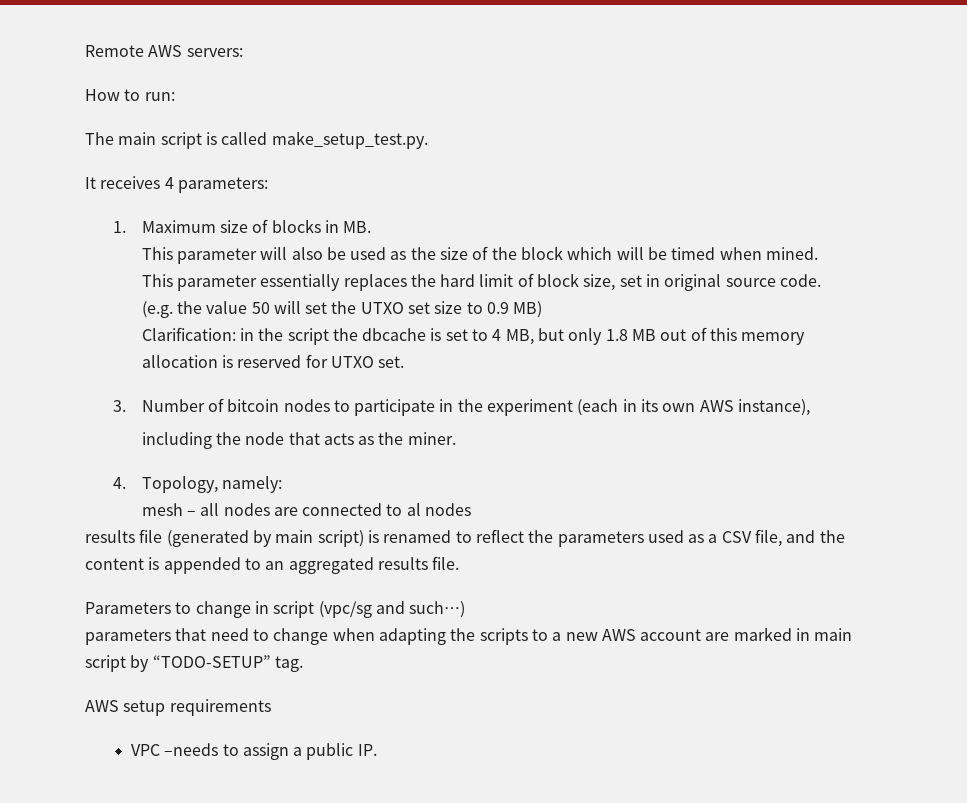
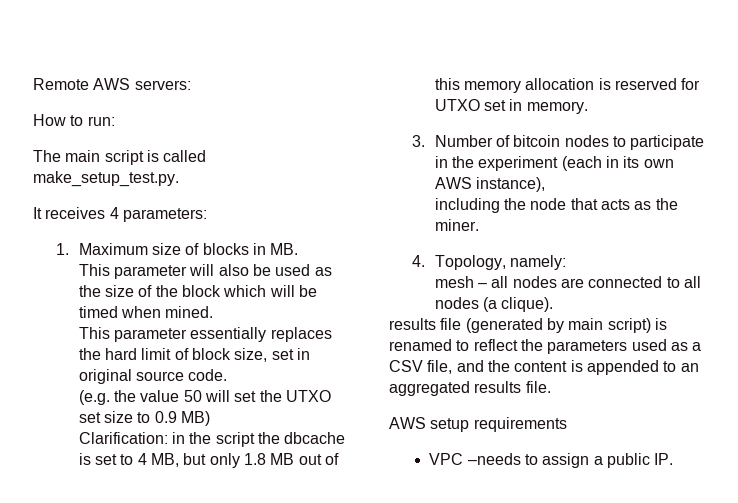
- Clarification: in the script the dbcache is set to 4 MB, but only 1.8 MB out of this memory allocation is reserved for UTXO set.
+ Clarification: in the script the dbcache is set to 4 MB, but only 1.8 MB out of this memory allocation is reserved for UTXO set in memory.
- mesh – all nodes are connected to al nodes
+ mesh – all nodes are connected to all nodes (a clique).
- Parameters to change in script (vpc/sg and such…)
- parameters that need to change when adapting the scripts to a new AWS account are marked in main script by “TODO-SETUP” tag.

